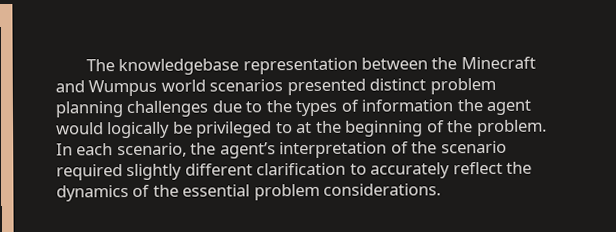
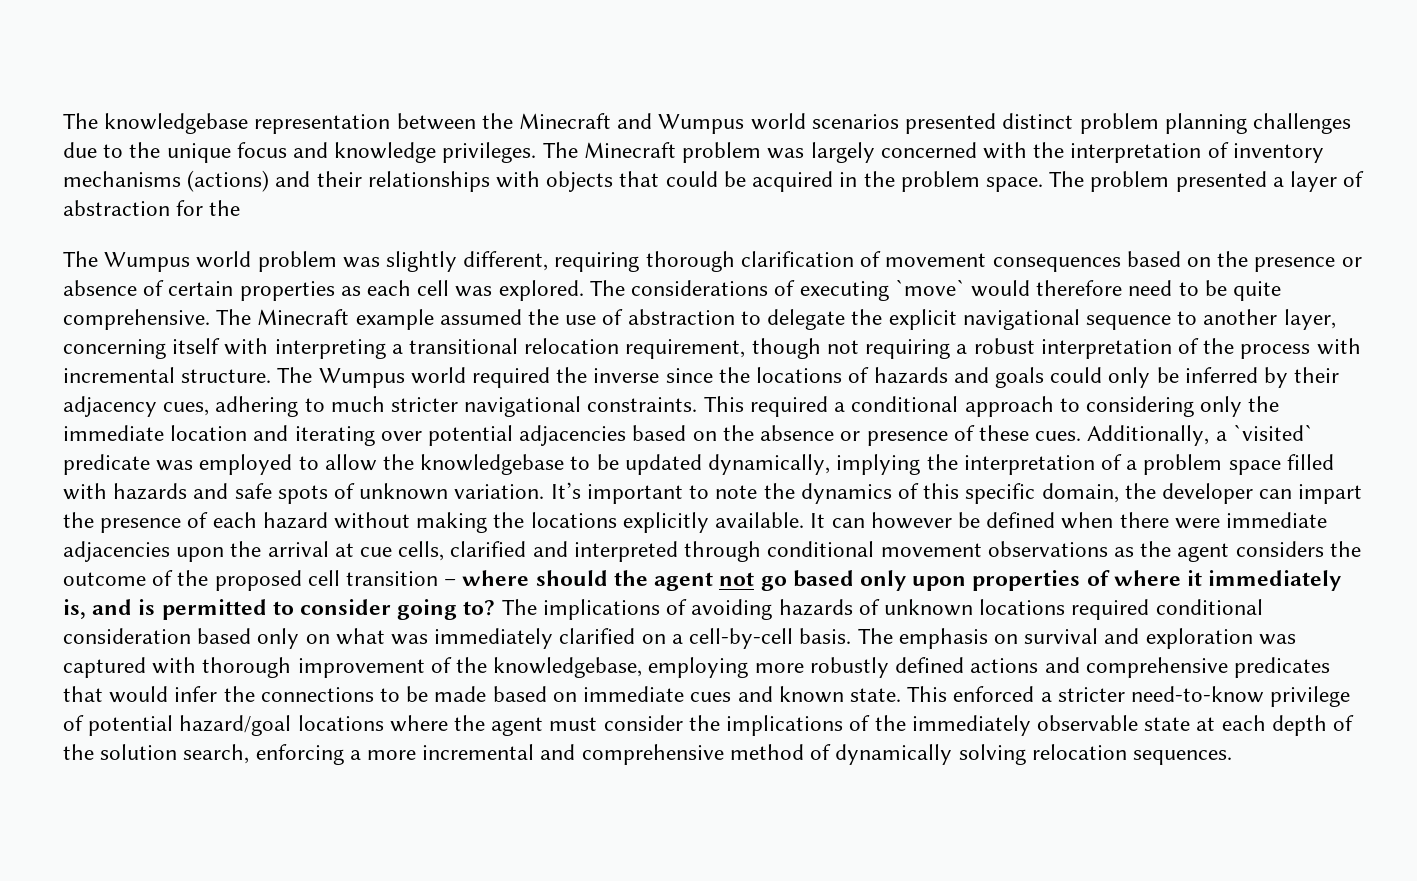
- The knowledgebase representation between the Minecraft and Wumpus world scenarios presented distinct problem planning challenges due to the types of information the agent would logically be privileged to at the beginning of the problem. In each scenario, the agent’s interpretation of the scenario required slightly different clarification to accurately reflect the dynamics of the essential problem considerations.
+ The knowledgebase representation between the Minecraft and Wumpus world scenarios presented distinct problem planning challenges due to the unique focus and knowledge privileges. The Minecraft problem was largely concerned with the interpretation of inventory mechanisms (actions) and their relationships with objects that could be acquired in the problem space. The problem presented a layer of abstraction for the
+ The Wumpus world problem was slightly different, requiring thorough clarification of movement consequences based on the presence or absence of certain properties as each cell was explored. The considerations of executing `move` would therefore need to be quite comprehensive. The Minecraft example assumed the use of abstraction to delegate the explicit navigational sequence to another layer, concerning itself with interpreting a transitional relocation requirement, though not requiring a robust interpretation of the process with incremental structure. The Wumpus world required the inverse since the locations of hazards and goals could only be inferred by their adjacency cues, adhering to much stricter navigational constraints. This required a conditional approach to considering only the immediate location and iterating over potential adjacencies based on the absence or presence of these cues. Additionally, a `visited` predicate was employed to allow the knowledgebase to be updated dynamically, implying the interpretation of a problem space filled with hazards and safe spots of unknown variation. It’s important to note the dynamics of this specific domain, the developer can impart the presence of each hazard without making the locations explicitly available. It can however be defined when there were immediate adjacencies upon the arrival at cue cells, clarified and interpreted through conditional movement observations as the agent considers the outcome of the proposed cell transition – where should the agent not go based only upon properties of where it immediately is, and is permitted to consider going to? The implications of avoiding hazards of unknown locations required conditional consideration based only on what was immediately clarified on a cell-by-cell basis. The emphasis on survival and exploration was captured with thorough improvement of the knowledgebase, employing more robustly defined actions and comprehensive predicates that would infer the connections to be made based on immediate cues and known state. This enforced a stricter need-to-know privilege of potential hazard/goal locations where the agent must consider the implications of the immediately observable state at each depth of the solution search, enforcing a more incremental and comprehensive method of dynamically solving relocation sequences.

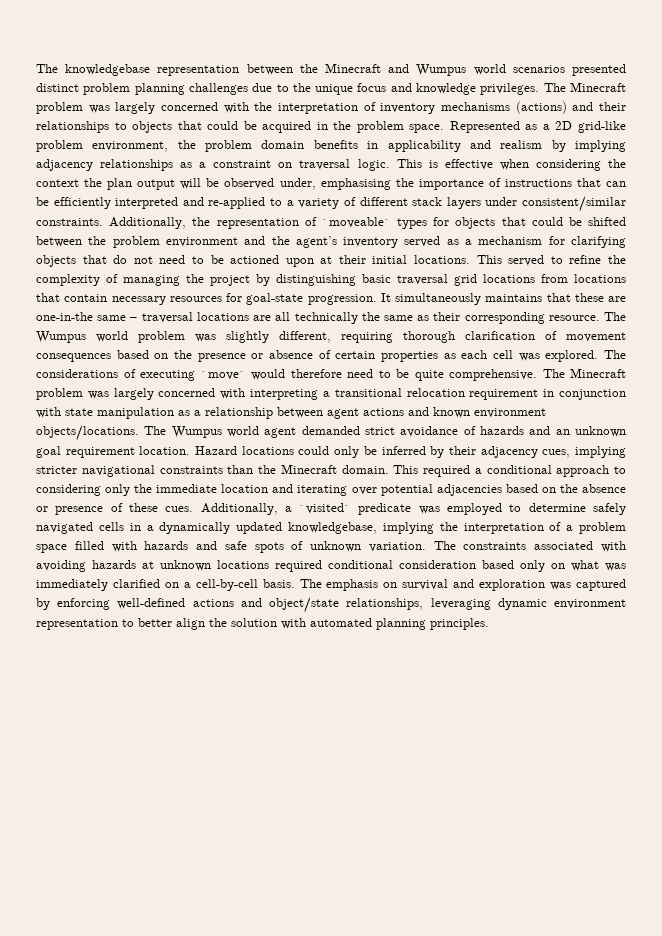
- The Minecraft problem was largely concerned with the interpretation of inventory mechanisms (actions) and their relationships with objects that could be acquired in the problem space.
+ The Minecraft problem was largely concerned with the interpretation of inventory mechanisms (actions) and their relationships to objects that could be acquired in the problem space.
- The problem presented a layer of abstraction for the
- The Wumpus world problem was slightly different, requiring thorough clarification of movement consequences based on the presence or absence of certain properties as each cell was explored.
+ Represented as a 2D grid-like problem environment, the problem domain benefits in applicability and realism by implying adjacency relationships as a constraint on traversal logic. This is effective when considering the context the plan output will be observed under, emphasising the importance of instructions that can be efficiently interpreted and re-applied to a variety of different stack layers under consistent/similar constraints. Additionally, the representation of `moveable` types for objects that could be shifted between the problem environment and the agent’s inventory served as a mechanism for clarifying objects that do not need to be actioned upon at their initial locations. This served to refine the complexity of managing the project by distinguishing basic traversal grid locations from locations that contain necessary resources for goal-state progression. It simultaneously maintains that these are one-in-the same – traversal locations are all technically the same as their corresponding resource. The Wumpus world problem was slightly different, requiring thorough clarification of movement consequences based on the presence or absence of certain properties as each cell was explored.
- The Minecraft example assumed the use of abstraction to delegate the explicit navigational sequence to another layer, concerning itself with interpreting a transitional relocation requirement, though not requiring a robust interpretation of the process with incremental structure. The Wumpus world required the inverse since the locations of hazards and goals could only be inferred by their adjacency cues, adhering to much stricter navigational constraints.
+ The Minecraft problem was largely concerned with interpreting a transitional relocation requirement in conjunction with state manipulation as a relationship between agent actions and known environment objects/locations. The Wumpus world agent demanded strict avoidance of hazards and an unknown goal requirement location. Hazard locations could only be inferred by their adjacency cues, implying stricter navigational constraints than the Minecraft domain.
- Additionally, a `visited` predicate was employed to allow the knowledgebase to be updated dynamically, implying the interpretation of a problem space filled with hazards and safe spots of unknown variation.
+ Additionally, a `visited` predicate was employed to determine safely navigated cells in a dynamically updated knowledgebase, implying the interpretation of a problem space filled with hazards and safe spots of unknown variation.
- It’s important to note the dynamics of this specific domain, the developer can impart the presence of each hazard without making the locations explicitly available. It can however be defined when there were immediate adjacencies upon the arrival at cue cells, clarified and interpreted through conditional movement observations as the agent considers the outcome of the proposed cell transition – where should the agent not go based only upon properties of where it immediately is, and is permitted to consider going to? The implications of avoiding hazards of unknown locations required conditional consideration based only on what was immediately clarified on a cell-by-cell basis.
+ The constraints associated with avoiding hazards at unknown locations required conditional consideration based only on what was immediately clarified on a cell-by-cell basis.
- The emphasis on survival and exploration was captured with thorough improvement of the knowledgebase, employing more robustly defined actions and comprehensive predicates that would infer the connections to be made based on immediate cues and known state. This enforced a stricter need-to-know privilege of potential hazard/goal locations where the agent must consider the implications of the immediately observable state at each depth of the solution search, enforcing a more incremental and comprehensive method of dynamically solving relocation sequences.
+ The emphasis on survival and exploration was captured by enforcing well-defined actions and object/state relationships, leveraging dynamic environment representation to better align the solution with automated planning principles.

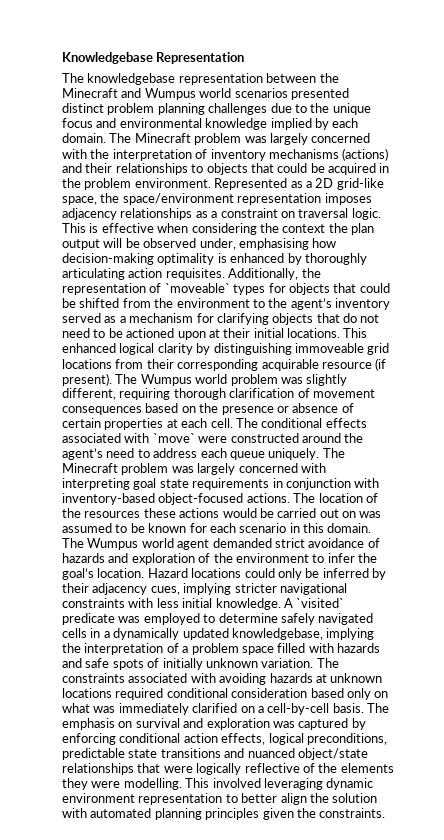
+ Knowledgebase Representation
- The knowledgebase representation between the Minecraft and Wumpus world scenarios presented distinct problem planning challenges due to the unique focus and knowledge privileges.
+ The knowledgebase representation between the Minecraft and Wumpus world scenarios presented distinct problem planning challenges due to the unique focus and environmental knowledge implied by each domain.
- The Minecraft problem was largely concerned with the interpretation of inventory mechanisms (actions) and their relationships to objects that could be acquired in the problem space.
+ The Minecraft problem was largely concerned with the interpretation of inventory mechanisms (actions) and their relationships to objects that could be acquired in the problem environment.
- Represented as a 2D grid-like problem environment, the problem domain benefits in applicability and realism by implying adjacency relationships as a constraint on traversal logic.
+ Represented as a 2D grid-like space, the space/environment representation imposes adjacency relationships as a constraint on traversal logic.
- This is effective when considering the context the plan output will be observed under, emphasising the importance of instructions that can be efficiently interpreted and re-applied to a variety of different stack layers under consistent/similar constraints.
+ This is effective when considering the context the plan output will be observed under, emphasising how decision-making optimality is enhanced by thoroughly articulating action requisites.
- Additionally, the representation of `moveable` types for objects that could be shifted between the problem environment and the agent’s inventory served as a mechanism for clarifying objects that do not need to be actioned upon at their initial locations.
+ Additionally, the representation of `moveable` types for objects that could be shifted from the environment to the agent’s inventory served as a mechanism for clarifying objects that do not need to be actioned upon at their initial locations.
- This served to refine the complexity of managing the project by distinguishing basic traversal grid locations from locations that contain necessary resources for goal-state progression. It simultaneously maintains that these are one-in-the same – traversal locations are all technically the same as their corresponding resource.
+ This enhanced logical clarity by distinguishing immoveable grid locations from their corresponding acquirable resource (if present).
- The Wumpus world problem was slightly different, requiring thorough clarification of movement consequences based on the presence or absence of certain properties as each cell was explored. The considerations of executing `move` would therefore need to be quite comprehensive.
+ The Wumpus world problem was slightly different, requiring thorough clarification of movement consequences based on the presence or absence of certain properties at each cell. The conditional effects associated with `move` were constructed around the agent’s need to address each queue uniquely.
- The Minecraft problem was largely concerned with interpreting a transitional relocation requirement in conjunction with state manipulation as a relationship between agent actions and known environment objects/locations.
+ The Minecraft problem was largely concerned with interpreting goal state requirements in conjunction with inventory-based object-focused actions. The location of the resources these actions would be carried out on was assumed to be known for each scenario in this domain.
- The Wumpus world agent demanded strict avoidance of hazards and an unknown goal requirement location.
+ The Wumpus world agent demanded strict avoidance of hazards and exploration of the environment to infer the goal’s location.
- Hazard locations could only be inferred by their adjacency cues, implying stricter navigational constraints than the Minecraft domain. This required a conditional approach to considering only the immediate location and iterating over potential adjacencies based on the absence or presence of these cues. Additionally, a `visited` predicate was employed to determine safely navigated cells in a dynamically updated knowledgebase, implying the interpretation of a problem space filled with hazards and safe spots of unknown variation.
+ Hazard locations could only be inferred by their adjacency cues, implying stricter navigational constraints with less initial knowledge. A `visited` predicate was employed to determine safely navigated cells in a dynamically updated knowledgebase, implying the interpretation of a problem space filled with hazards and safe spots of initially unknown variation.
- The emphasis on survival and exploration was captured by enforcing well-defined actions and object/state relationships, leveraging dynamic environment representation to better align the solution with automated planning principles.
+ The emphasis on survival and exploration was captured by enforcing conditional action effects, logical preconditions, predictable state transitions and nuanced object/state relationships that were logically reflective of the elements they were modelling. This involved leveraging dynamic environment representation to better align the solution with automated planning principles given the constraints.

